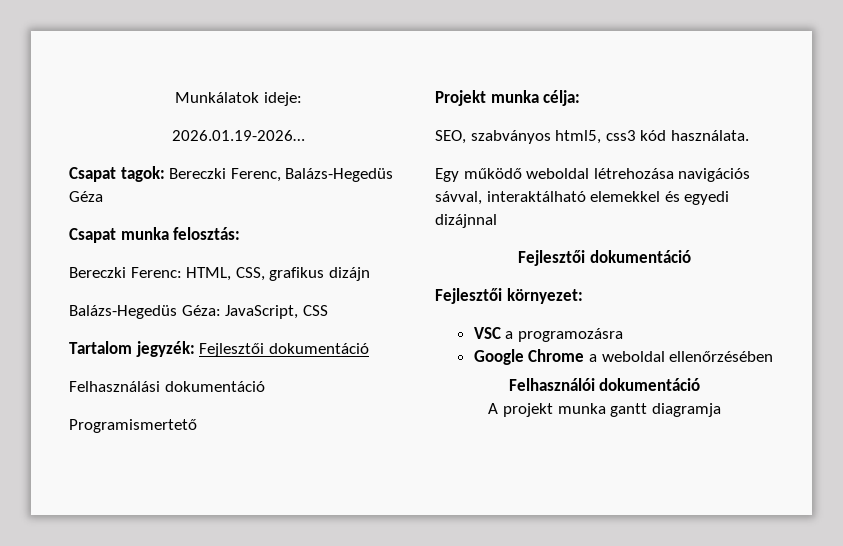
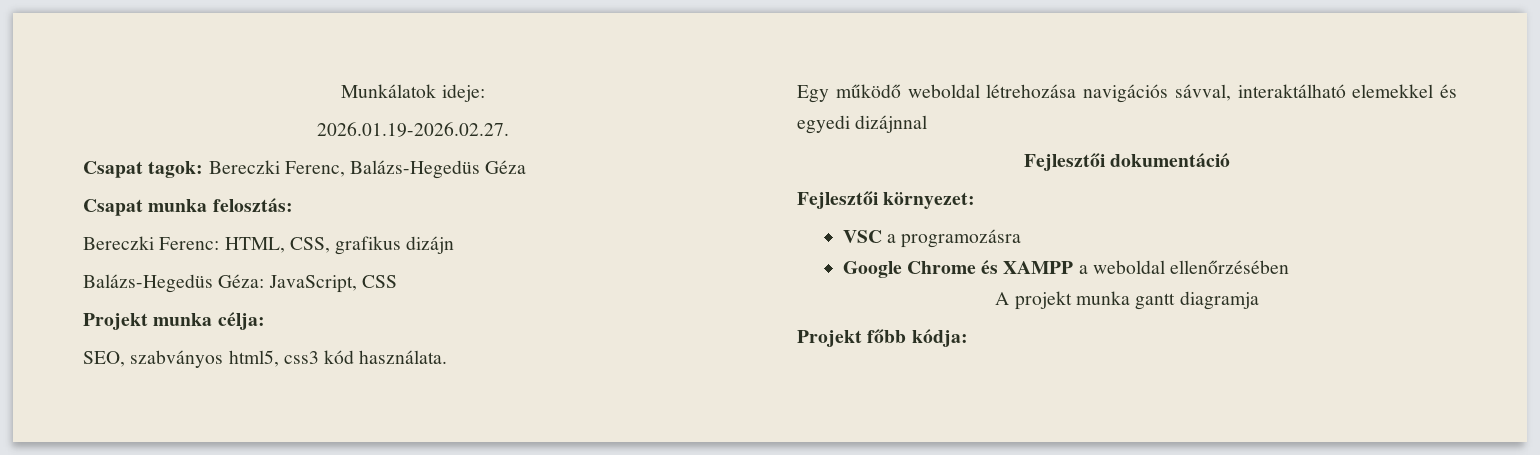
- 2026.01.19-2026…
+ 2026.01.19-2026.02.27.
- Tartalom jegyzék: Fejlesztői dokumentáció
- Felhasználási dokumentáció
- Programismertető
- Google Chrome a weboldal ellenőrzésében
+ Google Chrome és XAMPP a weboldal ellenőrzésében
- Felhasználói dokumentáció
+ Projekt főbb kódja:

